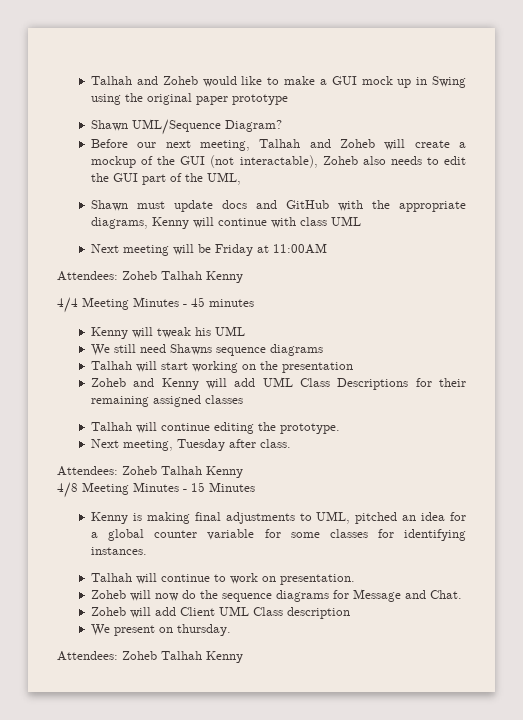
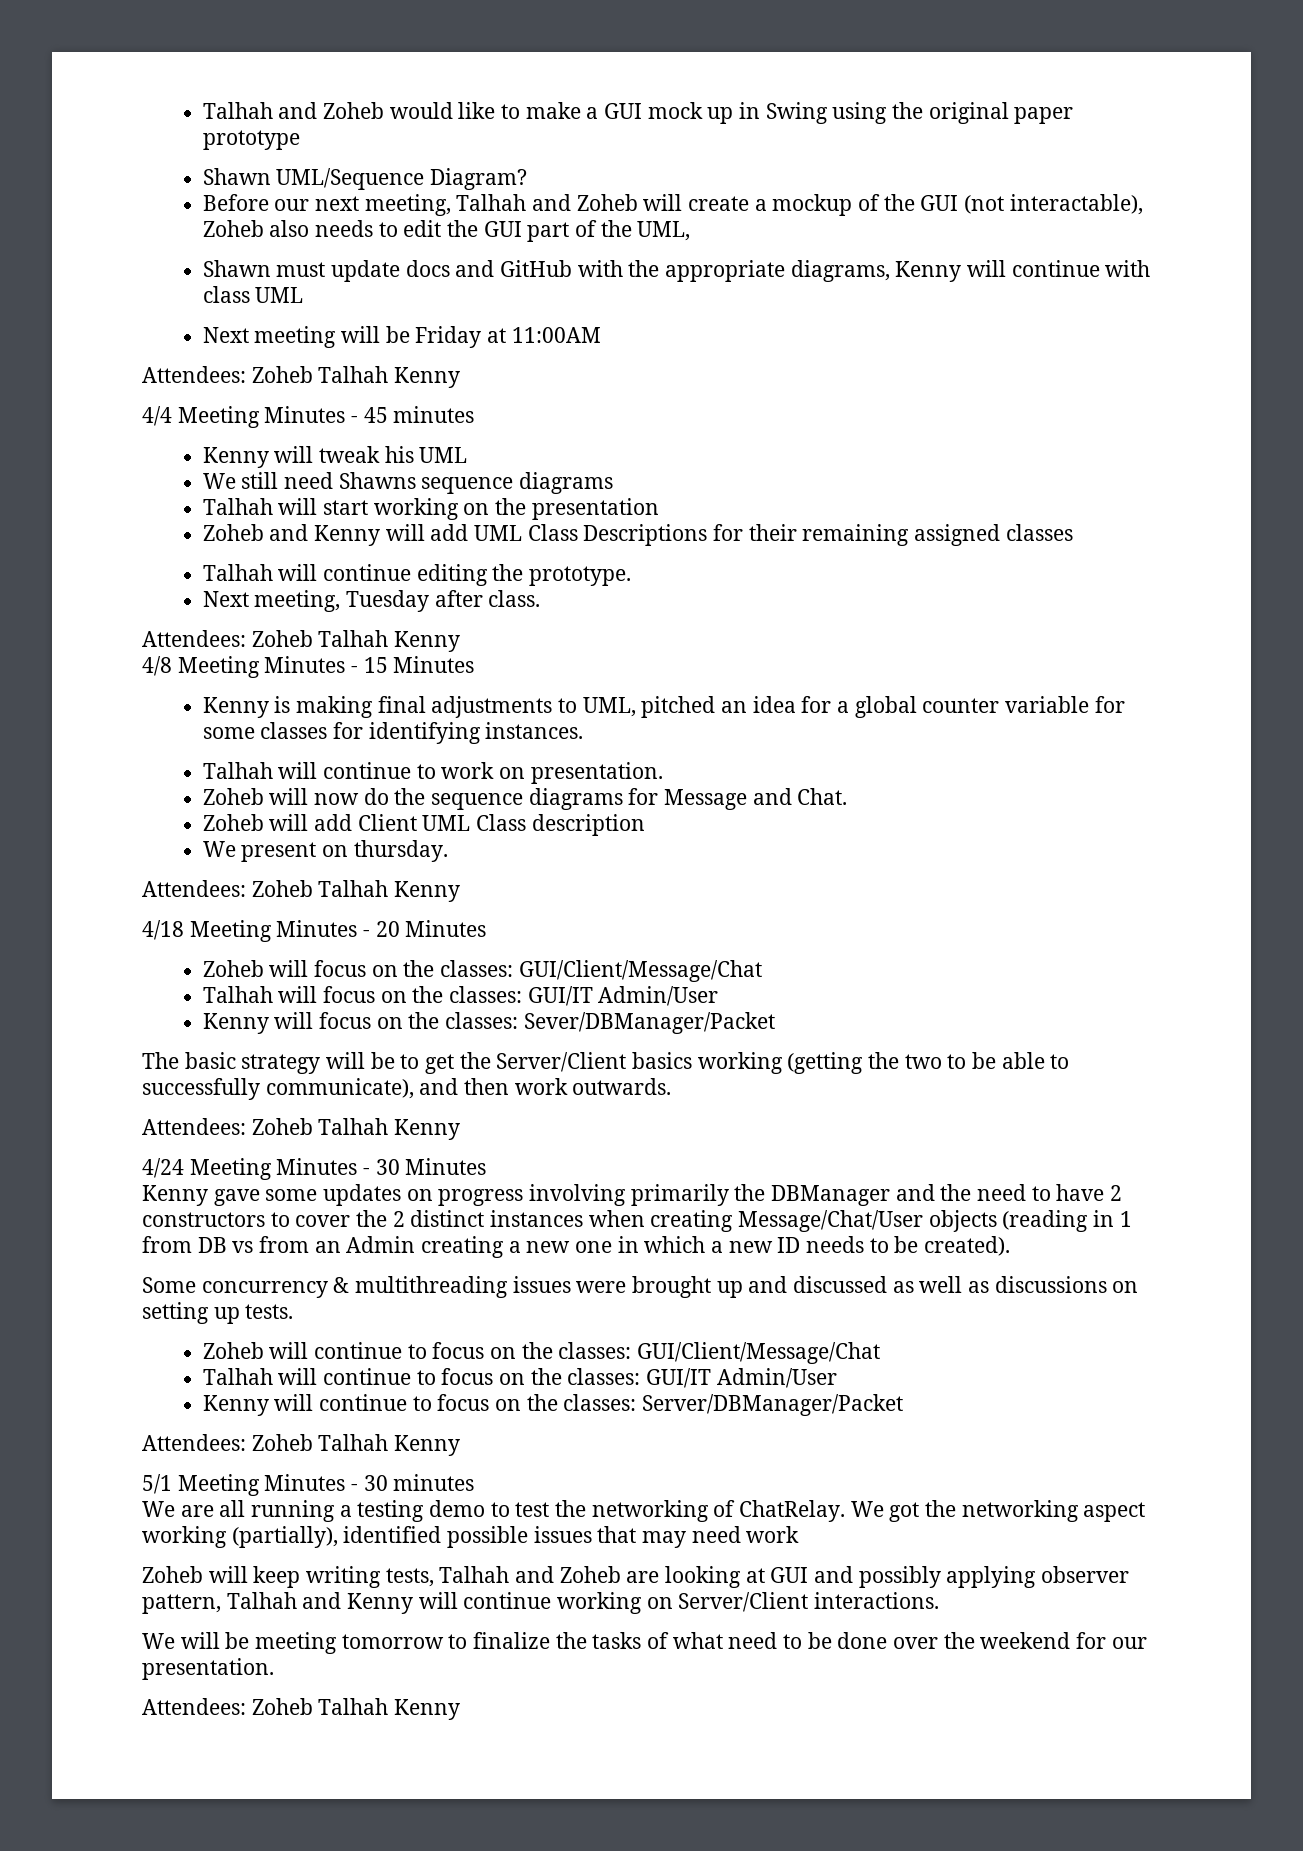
+ 4/18 Meeting Minutes - 20 Minutes
+ Zoheb will focus on the classes: GUI/Client/Message/Chat
+ Talhah will focus on the classes: GUI/IT Admin/User
+ Kenny will focus on the classes: Sever/DBManager/Packet
+ The basic strategy will be to get the Server/Client basics working (getting the two to be able to successfully communicate), and then work outwards.
+ Attendees: Zoheb Talhah Kenny
+ 4/24 Meeting Minutes - 30 Minutes
+ Kenny gave some updates on progress involving primarily the DBManager and the need to have 2 constructors to cover the 2 distinct instances when creating Message/Chat/User objects (reading in 1 from DB vs from an Admin creating a new one in which a new ID needs to be created).
+ Some concurrency & multithreading issues were brought up and discussed as well as discussions on setting up tests.
+ Zoheb will continue to focus on the classes: GUI/Client/Message/Chat
+ Talhah will continue to focus on the classes: GUI/IT Admin/User
+ Kenny will continue to focus on the classes: Server/DBManager/Packet
+ Attendees: Zoheb Talhah Kenny
+ 5/1 Meeting Minutes - 30 minutes
+ We are all running a testing demo to test the networking of ChatRelay. We got the networking aspect working (partially), identified possible issues that may need work
+ Zoheb will keep writing tests, Talhah and Zoheb are looking at GUI and possibly applying observer pattern, Talhah and Kenny will continue working on Server/Client interactions.
+ We will be meeting tomorrow to finalize the tasks of what need to be done over the weekend for our presentation.
+ Attendees: Zoheb Talhah Kenny

